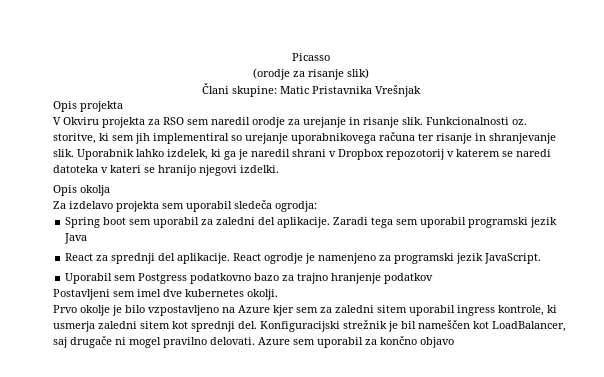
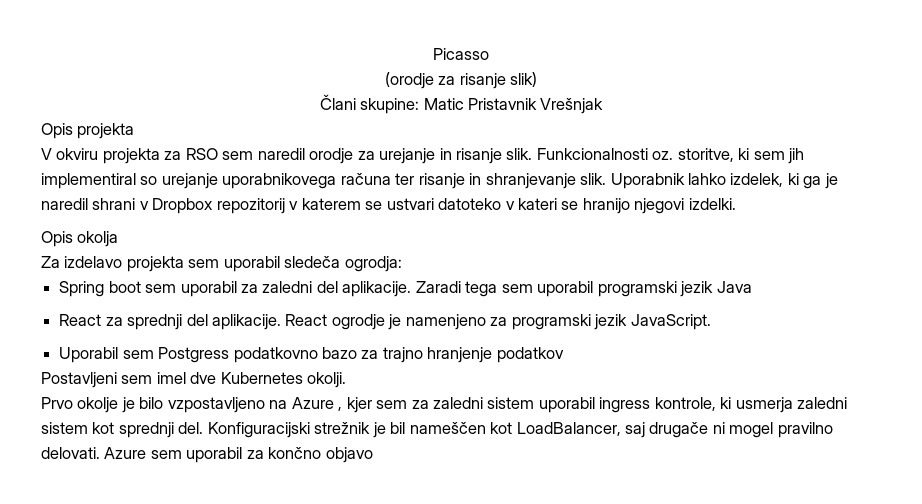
- Člani skupine: Matic Pristavnika Vrešnjak
+ Člani skupine: Matic Pristavnik Vrešnjak
- V Okviru projekta za RSO sem naredil orodje za urejanje in risanje slik.
+ V okviru projekta za RSO sem naredil orodje za urejanje in risanje slik.
- Uporabnik lahko izdelek, ki ga je naredil shrani v Dropbox repozotorij v katerem se naredi datoteka v kateri se hranijo njegovi izdelki.
+ Uporabnik lahko izdelek, ki ga je naredil shrani v Dropbox repozitorij v katerem se ustvari datoteko v kateri se hranijo njegovi izdelki.
- Postavljeni sem imel dve kubernetes okolji.
+ Postavljeni sem imel dve Kubernetes okolji.
- Prvo okolje je bilo vzpostavljeno na Azure kjer sem za zaledni sitem uporabil ingress kontrole, ki usmerja zaledni sitem kot sprednji del.
+ Prvo okolje je bilo vzpostavljeno na Azure , kjer sem za zaledni sistem uporabil ingress kontrole, ki usmerja zaledni sistem kot sprednji del.

